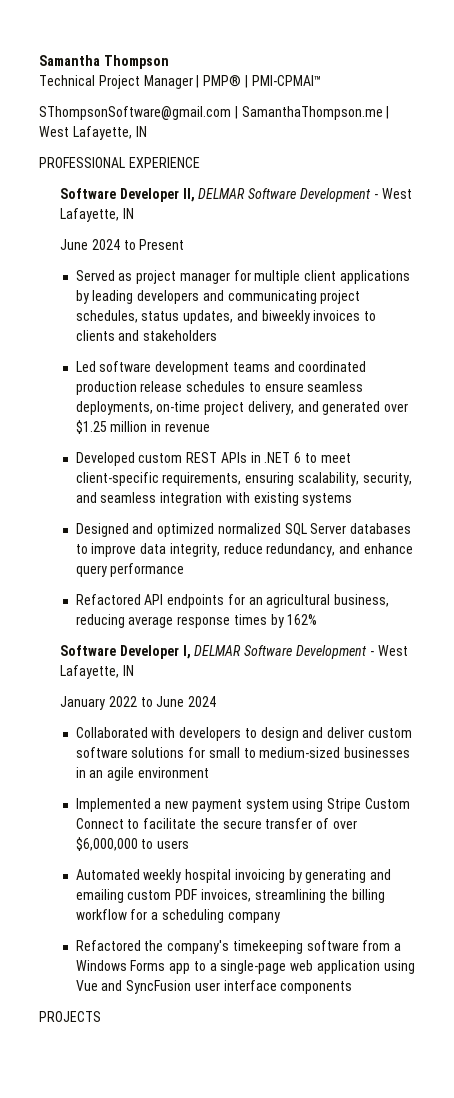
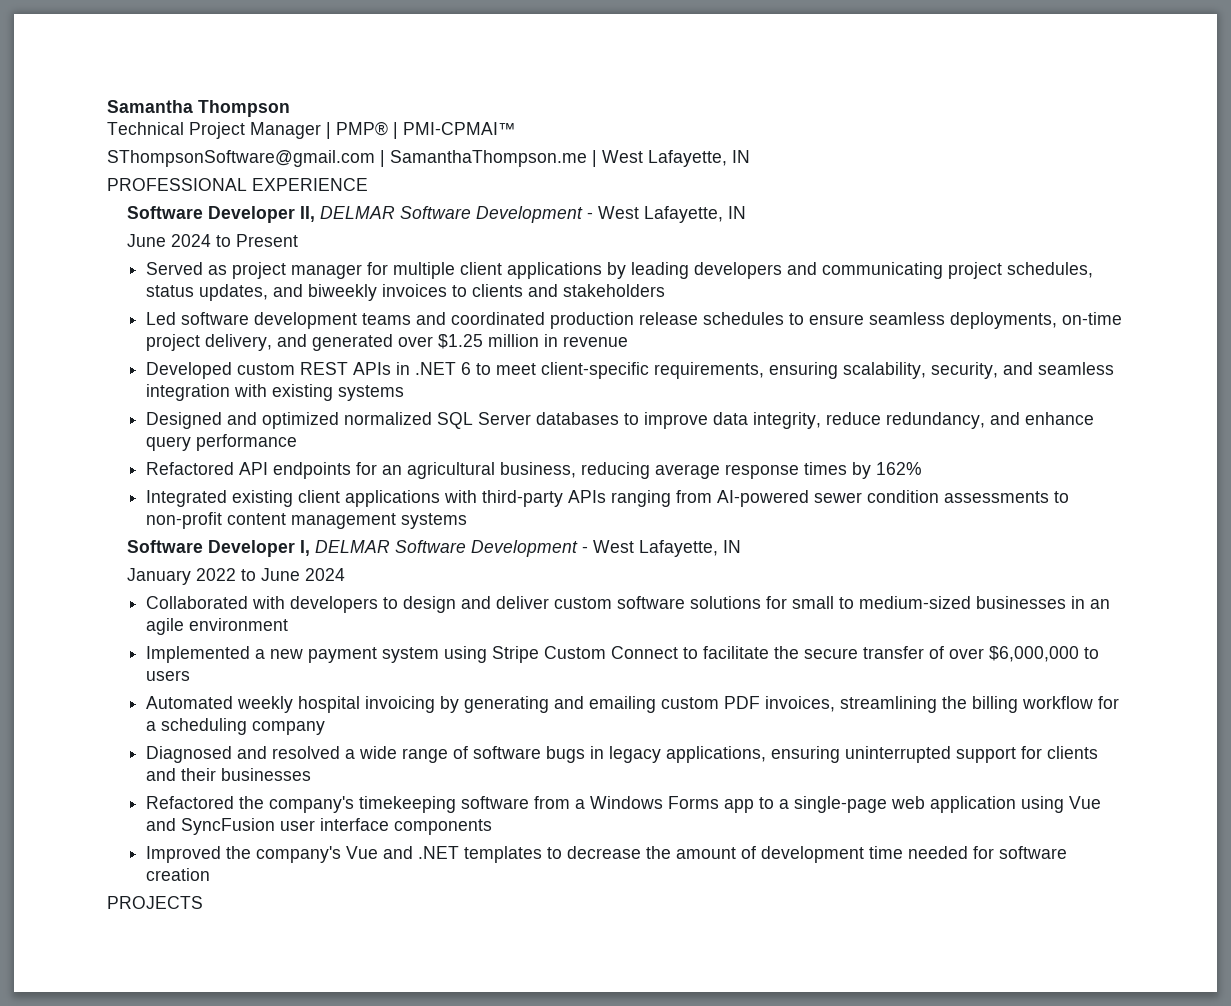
+ Integrated existing client applications with third-party APIs ranging from AI-powered sewer condition assessments to non-profit content management systems
+ Diagnosed and resolved a wide range of software bugs in legacy applications, ensuring uninterrupted support for clients and their businesses
+ Improved the company's Vue and .NET templates to decrease the amount of development time needed for software creation

